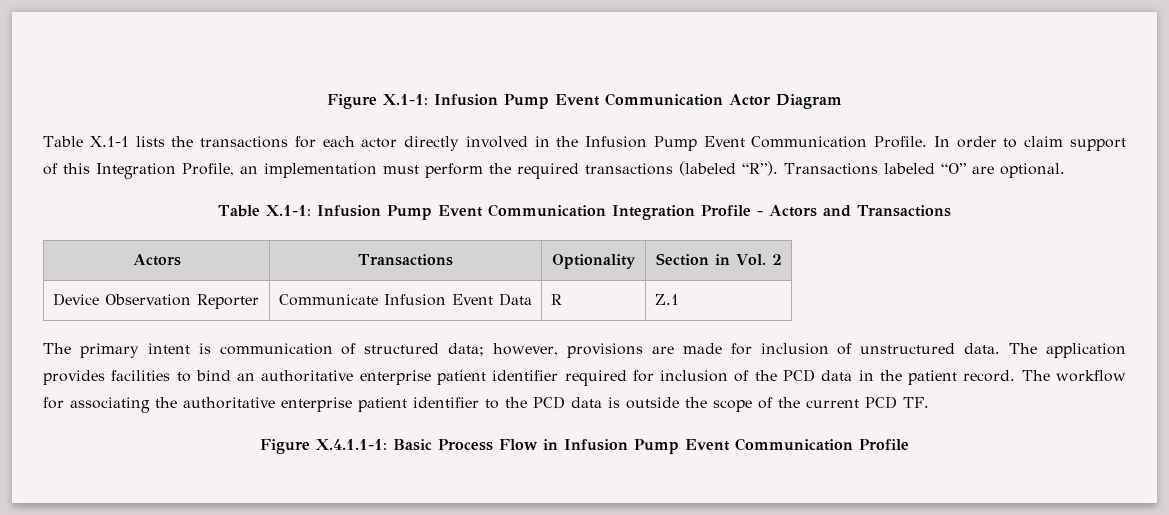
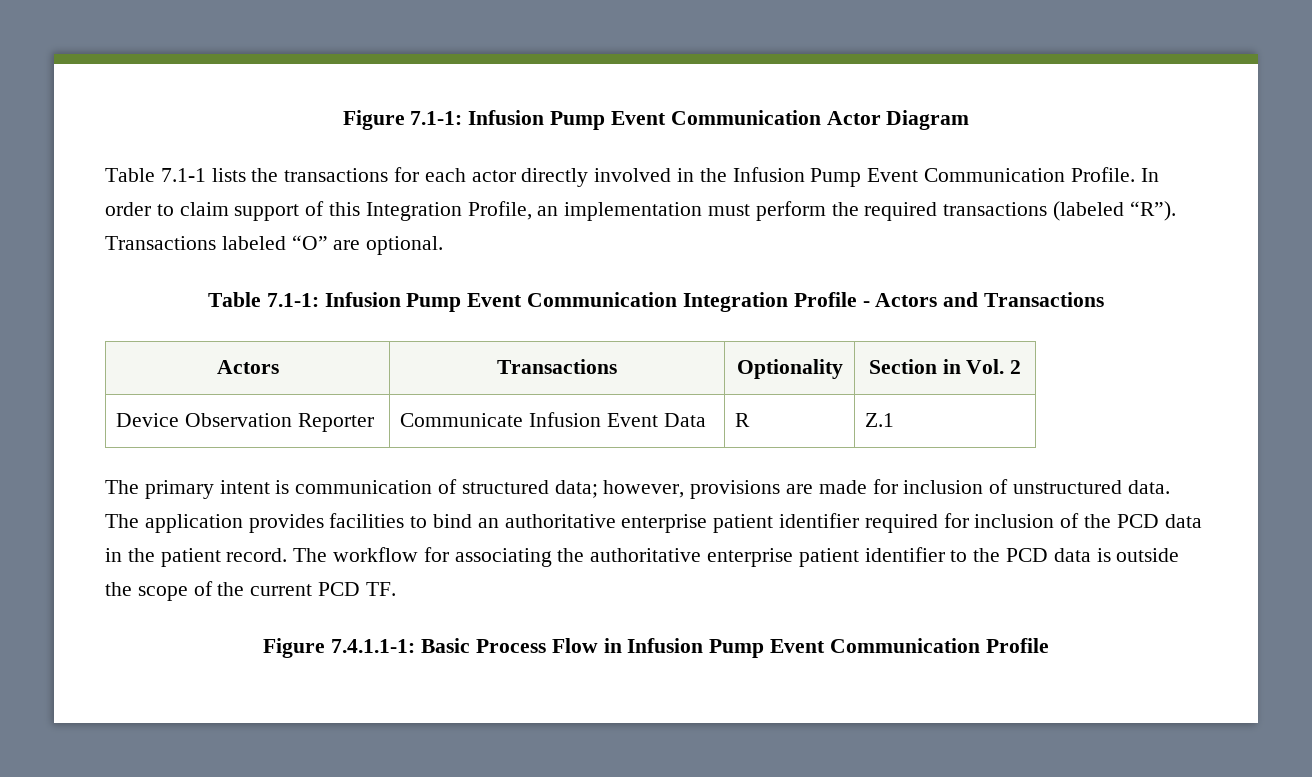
- Figure X.1-1: Infusion Pump Event Communication Actor Diagram
+ Figure 7.1-1: Infusion Pump Event Communication Actor Diagram
- Table X.1-1 lists the transactions for each actor directly involved in the Infusion Pump Event Communication Profile.
+ Table 7.1-1 lists the transactions for each actor directly involved in the Infusion Pump Event Communication Profile.
- Table X.1-1: Infusion Pump Event Communication Integration Profile - Actors and Transactions
+ Table 7.1-1: Infusion Pump Event Communication Integration Profile - Actors and Transactions
- Figure X.4.1.1-1: Basic Process Flow in Infusion Pump Event Communication Profile
+ Figure 7.4.1.1-1: Basic Process Flow in Infusion Pump Event Communication Profile

